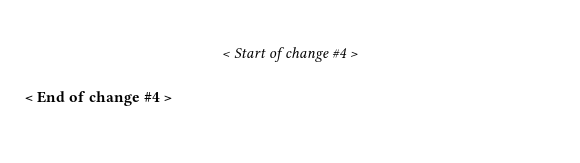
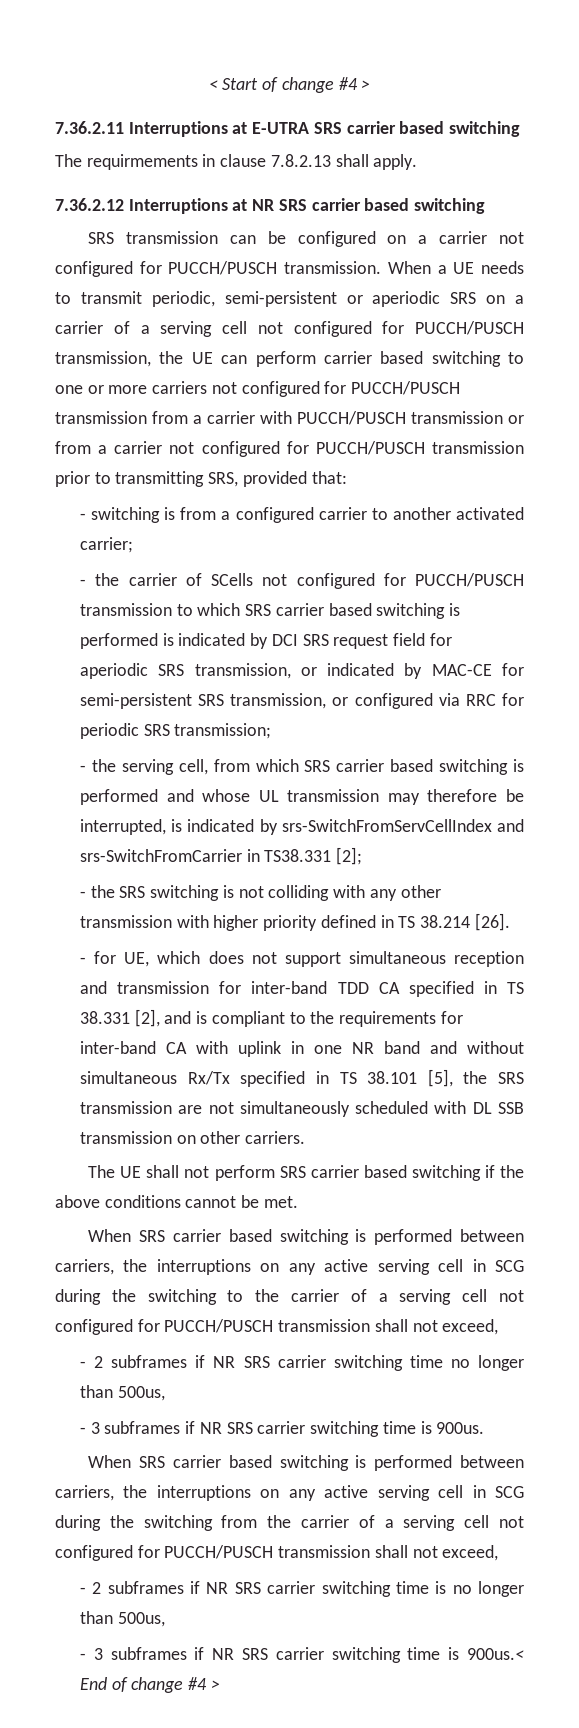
- < End of change #4 >
+ 7.36.2.11 Interruptions at E-UTRA SRS carrier based switching
+ The requirmements in clause 7.8.2.13 shall apply.
+ 7.36.2.12 Interruptions at NR SRS carrier based switching
+ SRS transmission can be configured on a carrier not configured for PUCCH/PUSCH transmission. When a UE needs to transmit periodic, semi-persistent or aperiodic SRS on a carrier of a serving cell not configured for PUCCH/PUSCH transmission, the UE can perform carrier based switching to one or more carriers not configured for PUCCH/PUSCH transmission from a carrier with PUCCH/PUSCH transmission or from a carrier not configured for PUCCH/PUSCH transmission prior to transmitting SRS, provided that:
+ - switching is from a configured carrier to another activated carrier;
+ - the carrier of SCells not configured for PUCCH/PUSCH transmission to which SRS carrier based switching is performed is indicated by DCI SRS request field for aperiodic SRS transmission, or indicated by MAC-CE for semi-persistent SRS transmission, or configured via RRC for periodic SRS transmission;
+ - the serving cell, from which SRS carrier based switching is performed and whose UL transmission may therefore be interrupted, is indicated by srs-SwitchFromServCellIndex and srs-SwitchFromCarrier in TS38.331 [2];
+ - the SRS switching is not colliding with any other transmission with higher priority defined in TS 38.214 [26].
+ - for UE, which does not support simultaneous reception and transmission for inter-band TDD CA specified in TS 38.331 [2], and is compliant to the requirements for inter-band CA with uplink in one NR band and without simultaneous Rx/Tx specified in TS 38.101 [5], the SRS transmission are not simultaneously scheduled with DL SSB transmission on other carriers.
+ The UE shall not perform SRS carrier based switching if the above conditions cannot be met.
+ When SRS carrier based switching is performed between carriers, the interruptions on any active serving cell in SCG during the switching to the carrier of a serving cell not configured for PUCCH/PUSCH transmission shall not exceed,
+ - 2 subframes if NR SRS carrier switching time no longer than 500us,
+ - 3 subframes if NR SRS carrier switching time is 900us.
+ When SRS carrier based switching is performed between carriers, the interruptions on any active serving cell in SCG during the switching from the carrier of a serving cell not configured for PUCCH/PUSCH transmission shall not exceed,
+ - 2 subframes if NR SRS carrier switching time is no longer than 500us,
+ - 3 subframes if NR SRS carrier switching time is 900us.< End of change #4 >

